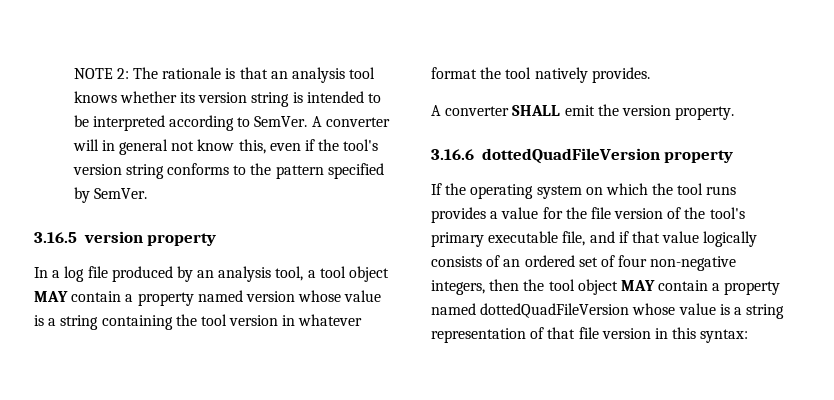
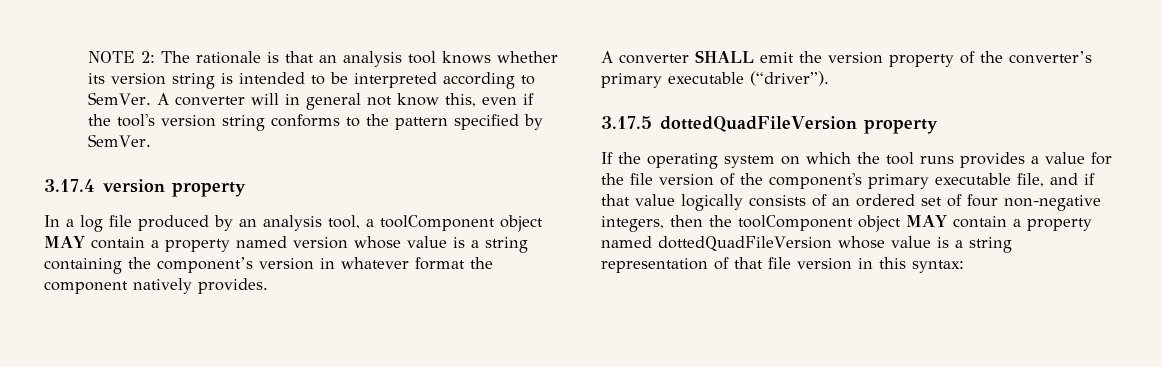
- 3.16.5 version property
+ 3.17.4 version property
- In a log file produced by an analysis tool, a tool object MAY contain a property named version whose value is a string containing the tool version in whatever format the tool natively provides.
+ In a log file produced by an analysis tool, a toolComponent object MAY contain a property named version whose value is a string containing the component’s version in whatever format the component natively provides.
- A converter SHALL emit the version property.
- 3.16.6 dottedQuadFileVersion property
+ A converter SHALL emit the version property of the converter’s primary executable (“driver”).
+ 3.17.5 dottedQuadFileVersion property
- If the operating system on which the tool runs provides a value for the file version of the tool's primary executable file, and if that value logically consists of an ordered set of four non-negative integers, then the tool object MAY contain a property named dottedQuadFileVersion whose value is a string representation of that file version in this syntax:
+ If the operating system on which the tool runs provides a value for the file version of the component's primary executable file, and if that value logically consists of an ordered set of four non-negative integers, then the toolComponent object MAY contain a property named dottedQuadFileVersion whose value is a string representation of that file version in this syntax:

